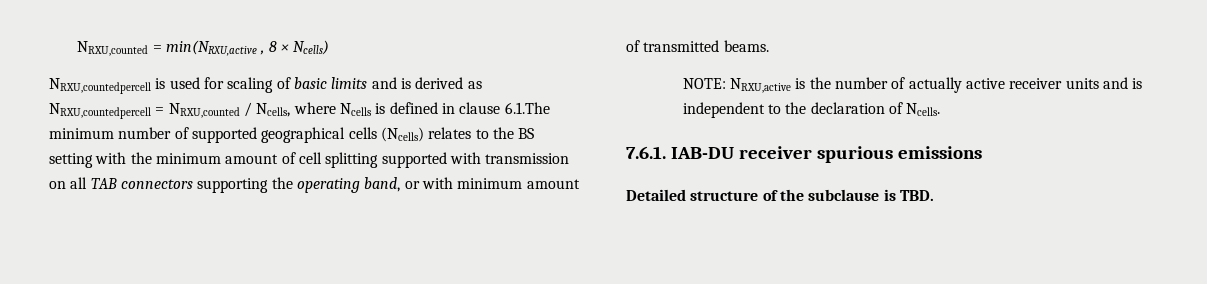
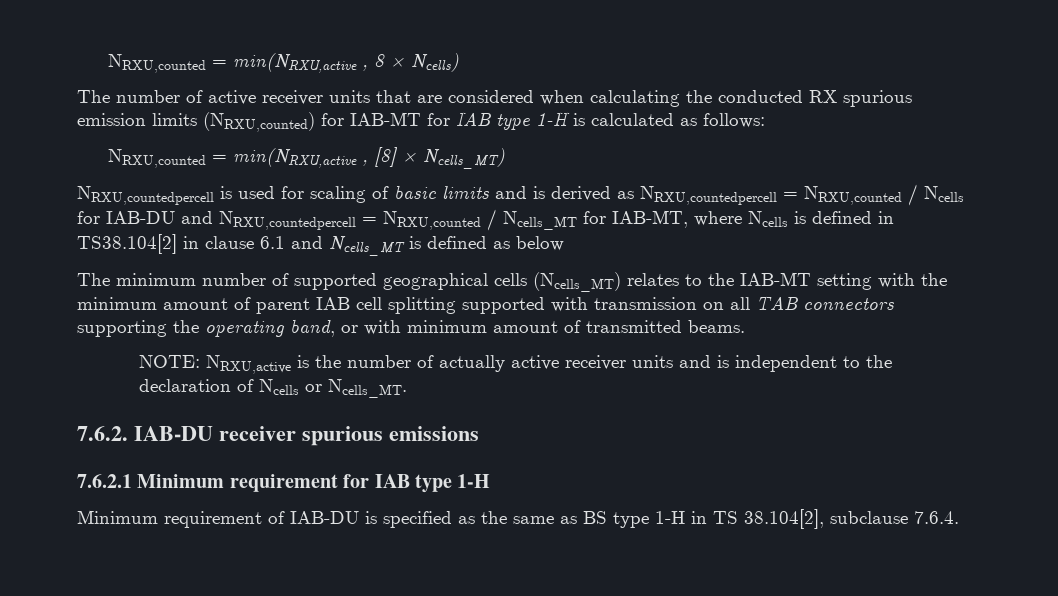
+ The number of active receiver units that are considered when calculating the conducted RX spurious emission limits (NRXU,counted) for IAB-MT for IAB type 1-H is calculated as follows:
+ NRXU,counted = min(NRXU,active , [8] × Ncells_MT)
- NRXU,countedpercell is used for scaling of basic limits and is derived as NRXU,countedpercell = NRXU,counted / Ncells, where Ncells is defined in clause 6.1.The minimum number of supported geographical cells (Ncells) relates to the BS setting with the minimum amount of cell splitting supported with transmission on all TAB connectors supporting the operating band, or with minimum amount of transmitted beams.
+ NRXU,countedpercell is used for scaling of basic limits and is derived as NRXU,countedpercell = NRXU,counted / Ncells for IAB-DU and NRXU,countedpercell = NRXU,counted / Ncells_MT for IAB-MT, where Ncells is defined in TS38.104[2] in clause 6.1 and Ncells_MT is defined as below
+ The minimum number of supported geographical cells (Ncells_MT) relates to the IAB-MT setting with the minimum amount of parent IAB cell splitting supported with transmission on all TAB connectors supporting the operating band, or with minimum amount of transmitted beams.
- NOTE: NRXU,active is the number of actually active receiver units and is independent to the declaration of Ncells.
- 7.6.1. IAB-DU receiver spurious emissions
+ NOTE: NRXU,active is the number of actually active receiver units and is independent to the declaration of Ncells or Ncells_MT.
+ 7.6.2. IAB-DU receiver spurious emissions
- Detailed structure of the subclause is TBD.
+ 7.6.2.1 Minimum requirement for IAB type 1-H
+ Minimum requirement of IAB-DU is specified as the same as BS type 1-H in TS 38.104[2], subclause 7.6.4.

